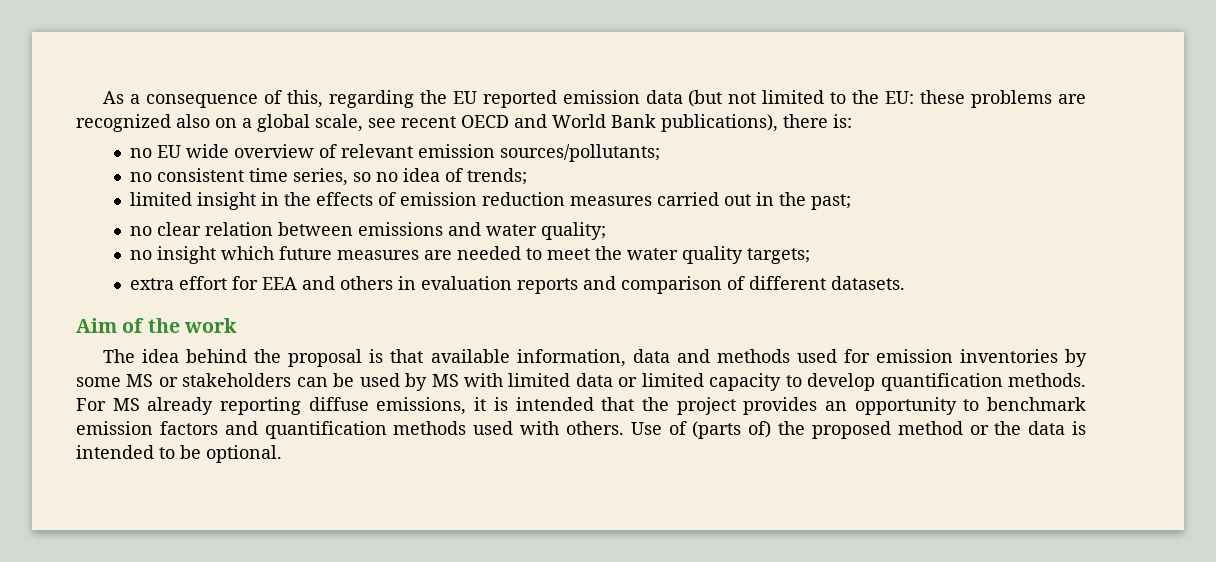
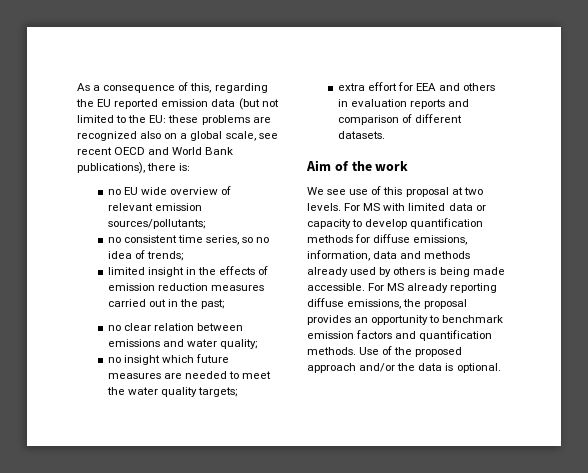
- The idea behind the proposal is that available information, data and methods used for emission inventories by some MS or stakeholders can be used by MS with limited data or limited capacity to develop quantification methods.
+ We see use of this proposal at two levels. For MS with limited data or capacity to develop quantification methods for diffuse emissions, information, data and methods already used by others is being made accessible.
- For MS already reporting diffuse emissions, it is intended that the project provides an opportunity to benchmark emission factors and quantification methods used with others. Use of (parts of) the proposed method or the data is intended to be optional.
+ For MS already reporting diffuse emissions, the proposal provides an opportunity to benchmark emission factors and quantification methods. Use of the proposed approach and/or the data is optional.

